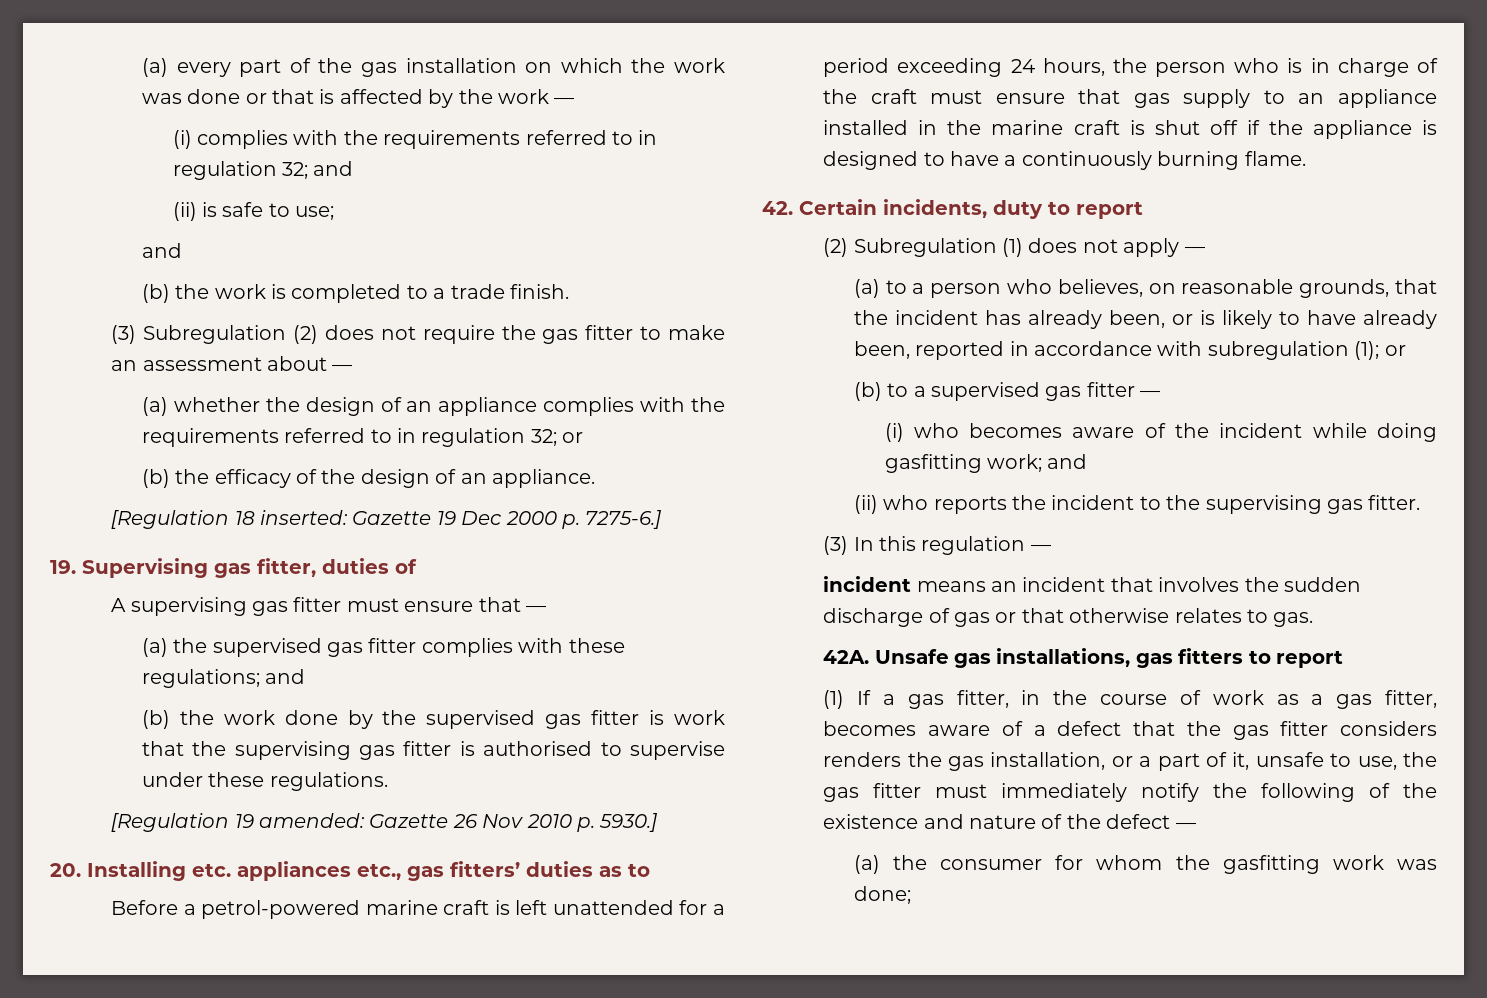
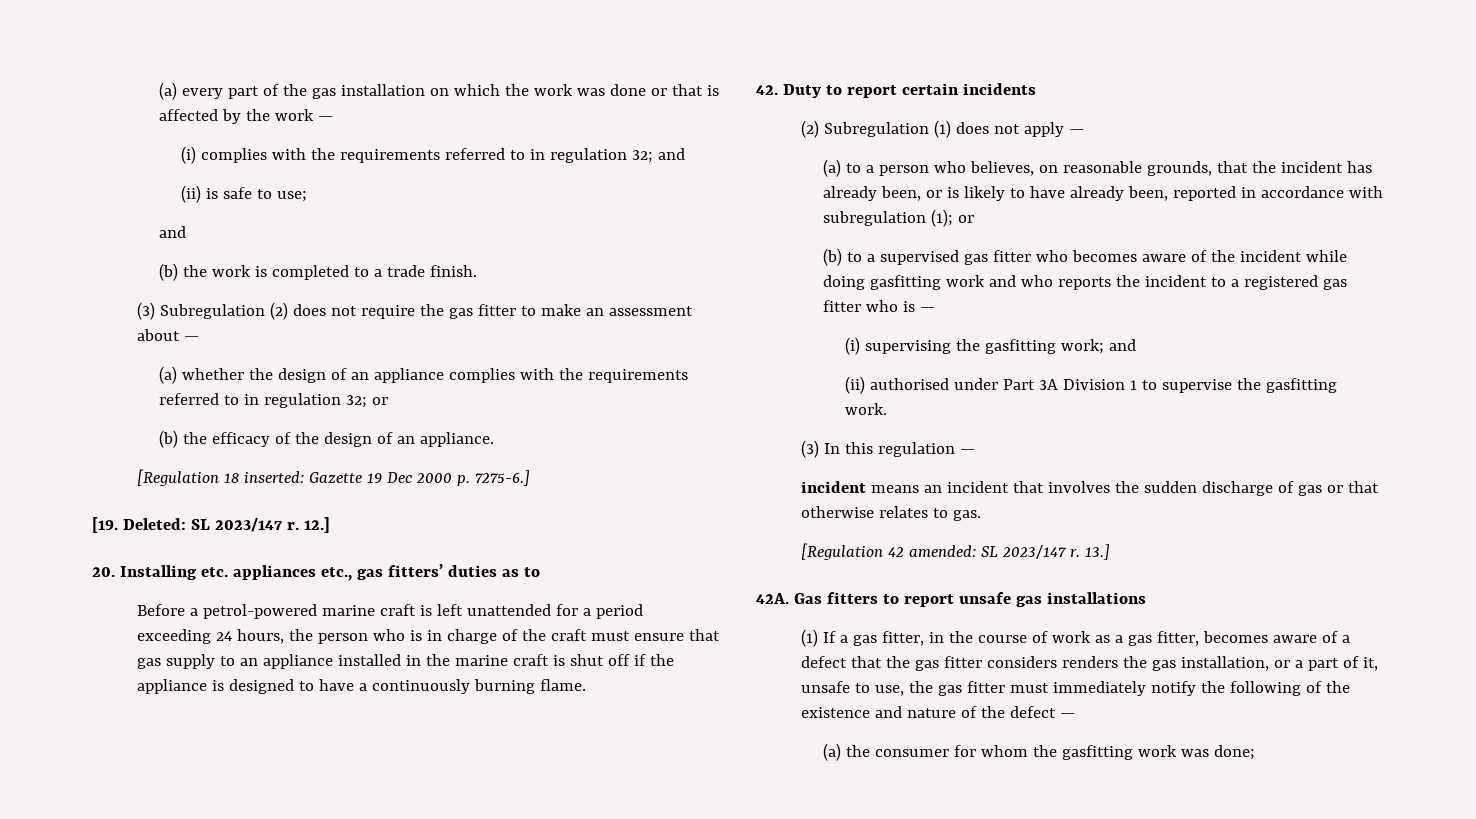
- 19. Supervising gas fitter, duties of
- A supervising gas fitter must ensure that —
- (a) the supervised gas fitter complies with these regulations; and
- (b) the work done by the supervised gas fitter is work that the supervising gas fitter is authorised to supervise under these regulations.
- [Regulation 19 amended: Gazette 26 Nov 2010 p. 5930.]
+ [19. Deleted: SL 2023/147 r. 12.]
- 42. Certain incidents, duty to report
+ 42. Duty to report certain incidents
- (b) to a supervised gas fitter —
- (i) who becomes aware of the incident while doing gasfitting work; and
- (ii) who reports the incident to the supervising gas fitter.
+ (b) to a supervised gas fitter who becomes aware of the incident while doing gasfitting work and who reports the incident to a registered gas fitter who is —
+ (i) supervising the gasfitting work; and
+ (ii) authorised under Part 3A Division 1 to supervise the gasfitting work.
- 42A. Unsafe gas installations, gas fitters to report
+ [Regulation 42 amended: SL 2023/147 r. 13.]
+ 42A. Gas fitters to report unsafe gas installations

